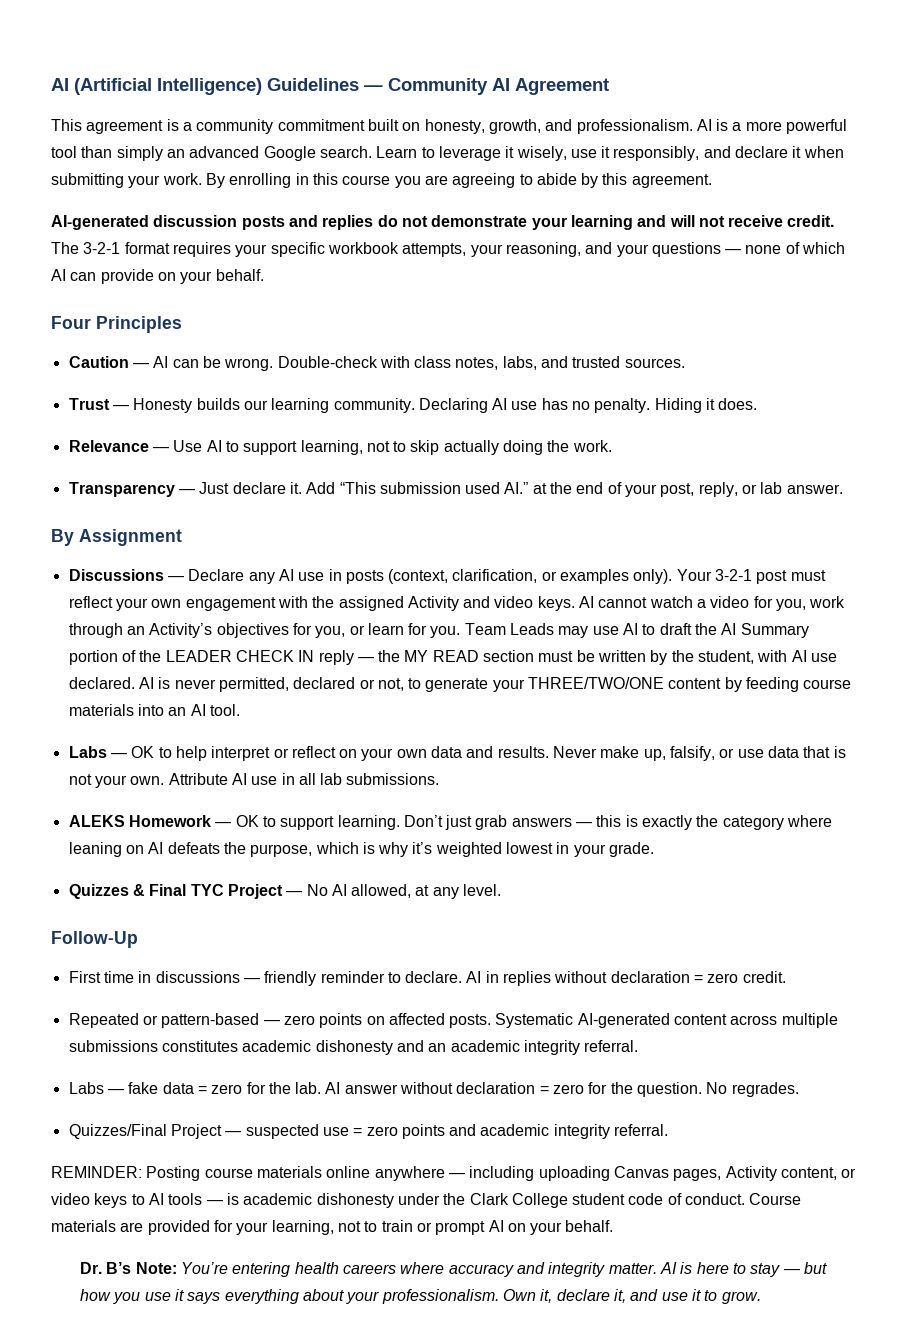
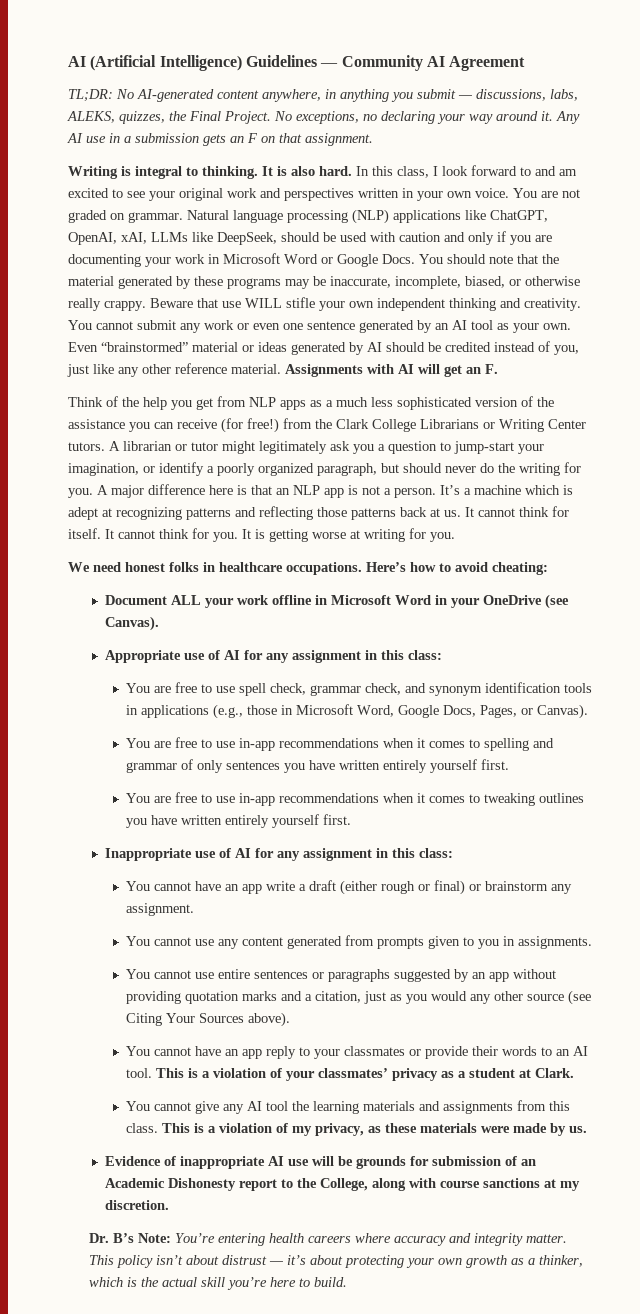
- This agreement is a community commitment built on honesty, growth, and professionalism. AI is a more powerful tool than simply an advanced Google search. Learn to leverage it wisely, use it responsibly, and declare it when submitting your work. By enrolling in this course you are agreeing to abide by this agreement.
- AI-generated discussion posts and replies do not demonstrate your learning and will not receive credit. The 3-2-1 format requires your specific workbook attempts, your reasoning, and your questions — none of which AI can provide on your behalf.
- Four Principles
- Caution — AI can be wrong. Double-check with class notes, labs, and trusted sources.
- Trust — Honesty builds our learning community. Declaring AI use has no penalty. Hiding it does.
- Relevance — Use AI to support learning, not to skip actually doing the work.
- Transparency — Just declare it. Add “This submission used AI.” at the end of your post, reply, or lab answer.
- By Assignment
- Discussions — Declare any AI use in posts (context, clarification, or examples only). Your 3-2-1 post must reflect your own engagement with the assigned Activity and video keys. AI cannot watch a video for you, work through an Activity’s objectives for you, or learn for you. Team Leads may use AI to draft the AI Summary portion of the LEADER CHECK IN reply — the MY READ section must be written by the student, with AI use declared. AI is never permitted, declared or not, to generate your THREE/TWO/ONE content by feeding course materials into an AI tool.
- Labs — OK to help interpret or reflect on your own data and results. Never make up, falsify, or use data that is not your own. Attribute AI use in all lab submissions.
- ALEKS Homework — OK to support learning. Don’t just grab answers — this is exactly the category where leaning on AI defeats the purpose, which is why it’s weighted lowest in your grade.
- Quizzes & Final TYC Project — No AI allowed, at any level.
- Follow-Up
- First time in discussions — friendly reminder to declare. AI in replies without declaration = zero credit.
- Repeated or pattern-based — zero points on affected posts. Systematic AI-generated content across multiple submissions constitutes academic dishonesty and an academic integrity referral.
- Labs — fake data = zero for the lab. AI answer without declaration = zero for the question. No regrades.
- Quizzes/Final Project — suspected use = zero points and academic integrity referral.
- REMINDER: Posting course materials online anywhere — including uploading Canvas pages, Activity content, or video keys to AI tools — is academic dishonesty under the Clark College student code of conduct. Course materials are provided for your learning, not to train or prompt AI on your behalf.
+ TL;DR: No AI-generated content anywhere, in anything you submit — discussions, labs, ALEKS, quizzes, the Final Project. No exceptions, no declaring your way around it. Any AI use in a submission gets an F on that assignment.
+ Writing is integral to thinking. It is also hard. In this class, I look forward to and am excited to see your original work and perspectives written in your own voice. You are not graded on grammar. Natural language processing (NLP) applications like ChatGPT, OpenAI, xAI, LLMs like DeepSeek, should be used with caution and only if you are documenting your work in Microsoft Word or Google Docs. You should note that the material generated by these programs may be inaccurate, incomplete, biased, or otherwise really crappy. Beware that use WILL stifle your own independent thinking and creativity. You cannot submit any work or even one sentence generated by an AI tool as your own. Even “brainstormed” material or ideas generated by AI should be credited instead of you, just like any other reference material. Assignments with AI will get an F.
+ Think of the help you get from NLP apps as a much less sophisticated version of the assistance you can receive (for free!) from the Clark College Librarians or Writing Center tutors. A librarian or tutor might legitimately ask you a question to jump-start your imagination, or identify a poorly organized paragraph, but should never do the writing for you. A major difference here is that an NLP app is not a person. It’s a machine which is adept at recognizing patterns and reflecting those patterns back at us. It cannot think for itself. It cannot think for you. It is getting worse at writing for you.
+ We need honest folks in healthcare occupations. Here’s how to avoid cheating:
+ Document ALL your work offline in Microsoft Word in your OneDrive (see Canvas).
+ Appropriate use of AI for any assignment in this class:
+ You are free to use spell check, grammar check, and synonym identification tools in applications (e.g., those in Microsoft Word, Google Docs, Pages, or Canvas).
+ You are free to use in-app recommendations when it comes to spelling and grammar of only sentences you have written entirely yourself first.
+ You are free to use in-app recommendations when it comes to tweaking outlines you have written entirely yourself first.
+ Inappropriate use of AI for any assignment in this class:
+ You cannot have an app write a draft (either rough or final) or brainstorm any assignment.
+ You cannot use any content generated from prompts given to you in assignments.
+ You cannot use entire sentences or paragraphs suggested by an app without providing quotation marks and a citation, just as you would any other source (see Citing Your Sources above).
+ You cannot have an app reply to your classmates or provide their words to an AI tool. This is a violation of your classmates’ privacy as a student at Clark.
+ You cannot give any AI tool the learning materials and assignments from this class. This is a violation of my privacy, as these materials were made by us.
+ Evidence of inappropriate AI use will be grounds for submission of an Academic Dishonesty report to the College, along with course sanctions at my discretion.
- AI is here to stay — but how you use it says everything about your professionalism. Own it, declare it, and use it to grow.
+ This policy isn’t about distrust — it’s about protecting your own growth as a thinker, which is the actual skill you’re here to build.

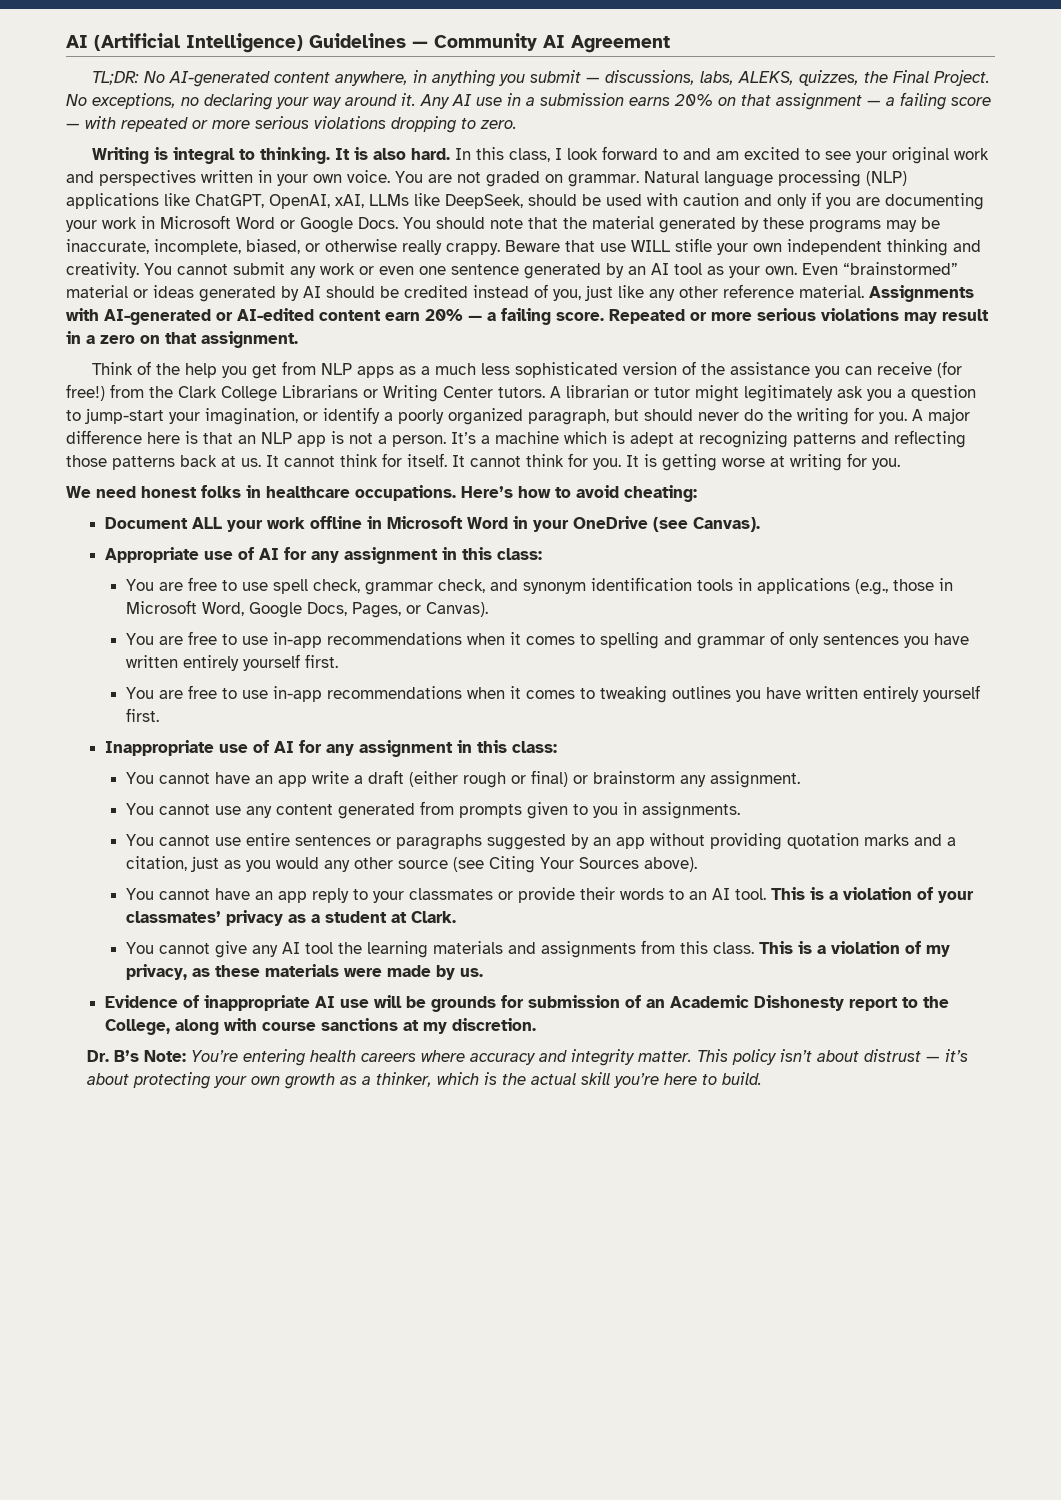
- Any AI use in a submission gets an F on that assignment.
+ Any AI use in a submission earns 20% on that assignment — a failing score — with repeated or more serious violations dropping to zero.
- Assignments with AI will get an F.
+ Assignments with AI-generated or AI-edited content earn 20% — a failing score. Repeated or more serious violations may result in a zero on that assignment.

